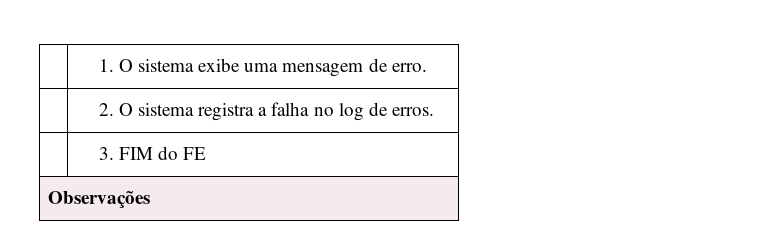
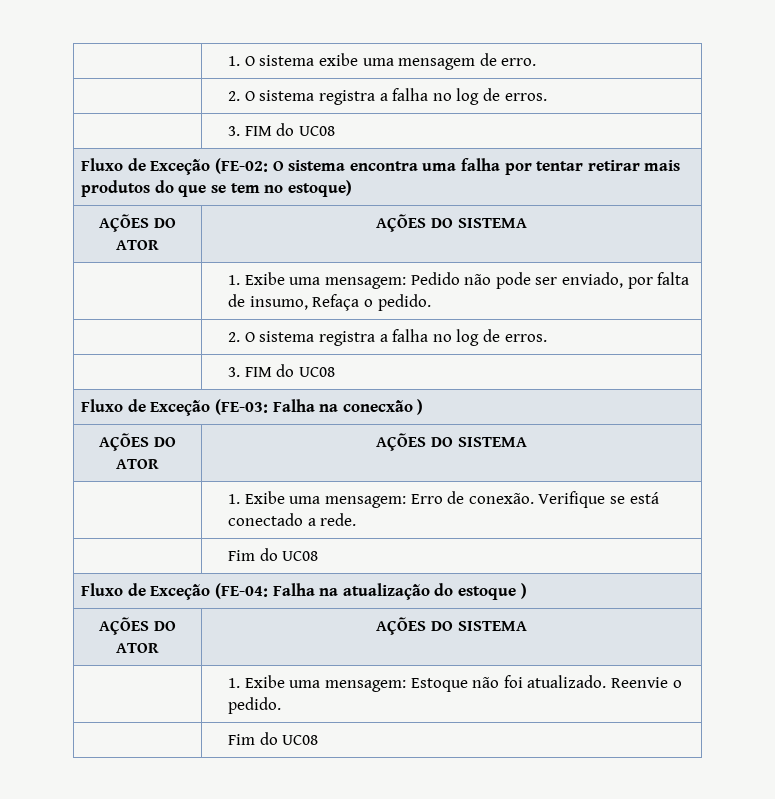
  | 1. O sistema exibe uma mensagem de erro.
  | 2. O sistema registra a falha no log de erros.
- | 3. FIM do FE
- Observações
+ | 3. FIM do UC08
+ Fluxo de Exceção (FE-02: O sistema encontra uma falha por tentar retirar mais produtos do que se tem no estoque)
+ AÇÕES DO ATOR | AÇÕES DO SISTEMA
+ | 1. Exibe uma mensagem: Pedido não pode ser enviado, por falta de insumo, Refaça o pedido.
+ | 2. O sistema registra a falha no log de erros.
+ | 3. FIM do UC08
+ Fluxo de Exceção (FE-03: Falha na conecxão )
+ AÇÕES DO ATOR | AÇÕES DO SISTEMA
+ | 1. Exibe uma mensagem: Erro de conexão. Verifique se está conectado a rede.
+ | Fim do UC08
+ Fluxo de Exceção (FE-04: Falha na atualização do estoque )
+ AÇÕES DO ATOR | AÇÕES DO SISTEMA
+ | 1. Exibe uma mensagem: Estoque não foi atualizado. Reenvie o pedido.
+ | Fim do UC08

